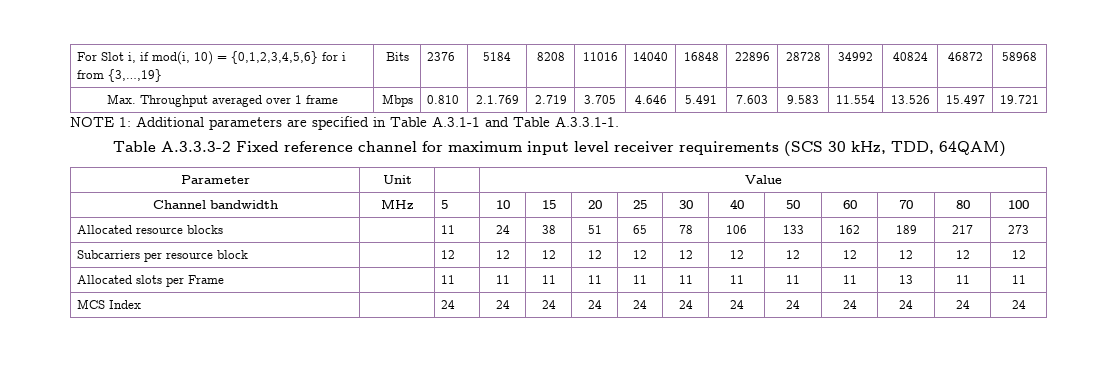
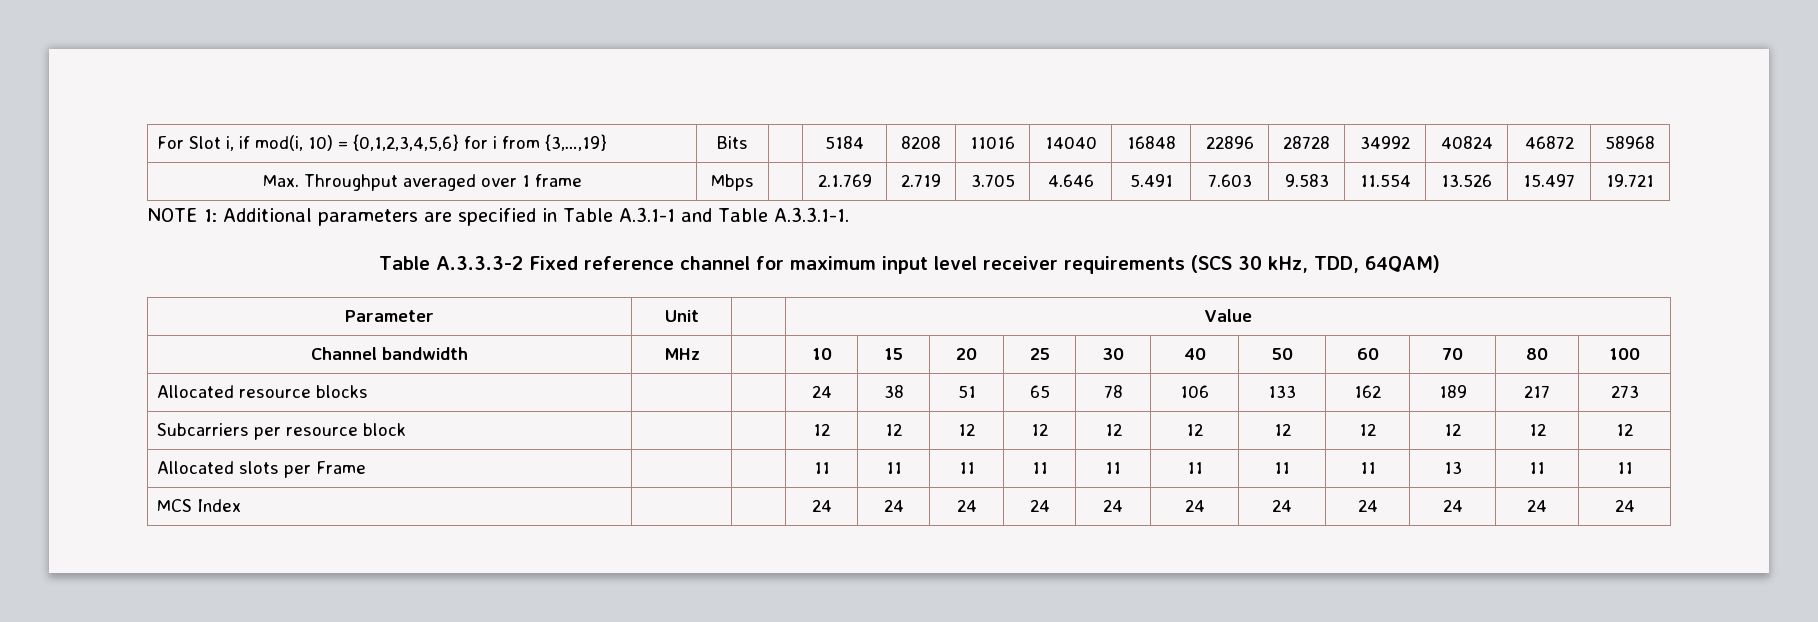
- For Slot i, if mod(i, 10) = {0,1,2,3,4,5,6} for i from {3,…,19} | Bits | 2376 | 5184 | 8208 | 11016 | 14040 | 16848 | 22896 | 28728 | 34992 | 40824 | 46872 | 58968
+ For Slot i, if mod(i, 10) = {0,1,2,3,4,5,6} for i from {3,…,19} | Bits | | 5184 | 8208 | 11016 | 14040 | 16848 | 22896 | 28728 | 34992 | 40824 | 46872 | 58968
- Max. Throughput averaged over 1 frame | Mbps | 0.810 | 2.1.769 | 2.719 | 3.705 | 4.646 | 5.491 | 7.603 | 9.583 | 11.554 | 13.526 | 15.497 | 19.721
+ Max. Throughput averaged over 1 frame | Mbps | | 2.1.769 | 2.719 | 3.705 | 4.646 | 5.491 | 7.603 | 9.583 | 11.554 | 13.526 | 15.497 | 19.721
- Channel bandwidth | MHz | 5 | 10 | 15 | 20 | 25 | 30 | 40 | 50 | 60 | 70 | 80 | 100
+ Channel bandwidth | MHz | | 10 | 15 | 20 | 25 | 30 | 40 | 50 | 60 | 70 | 80 | 100
- Allocated resource blocks | | 11 | 24 | 38 | 51 | 65 | 78 | 106 | 133 | 162 | 189 | 217 | 273
+ Allocated resource blocks | | | 24 | 38 | 51 | 65 | 78 | 106 | 133 | 162 | 189 | 217 | 273
- Subcarriers per resource block | | 12 | 12 | 12 | 12 | 12 | 12 | 12 | 12 | 12 | 12 | 12 | 12
+ Subcarriers per resource block | | | 12 | 12 | 12 | 12 | 12 | 12 | 12 | 12 | 12 | 12 | 12
- Allocated slots per Frame | | 11 | 11 | 11 | 11 | 11 | 11 | 11 | 11 | 11 | 13 | 11 | 11
+ Allocated slots per Frame | | | 11 | 11 | 11 | 11 | 11 | 11 | 11 | 11 | 13 | 11 | 11
- MCS Index | | 24 | 24 | 24 | 24 | 24 | 24 | 24 | 24 | 24 | 24 | 24 | 24
+ MCS Index | | | 24 | 24 | 24 | 24 | 24 | 24 | 24 | 24 | 24 | 24 | 24

